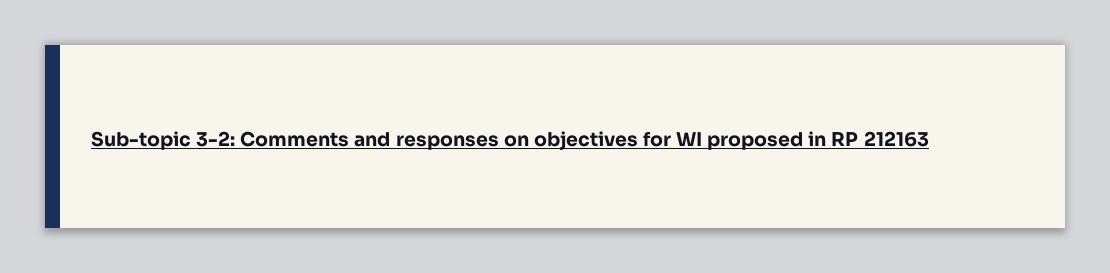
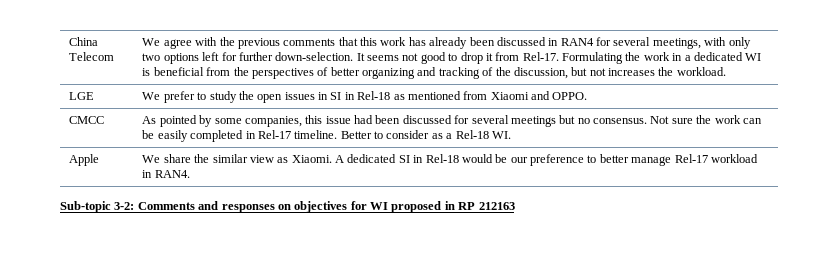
+ China Telecom | We agree with the previous comments that this work has already been discussed in RAN4 for several meetings, with only two options left for further down-selection. It seems not good to drop it from Rel-17. Formulating the work in a dedicated WI is beneficial from the perspectives of better organizing and tracking of the discussion, but not increases the workload.
+ LGE | We prefer to study the open issues in SI in Rel-18 as mentioned from Xiaomi and OPPO.
+ CMCC | As pointed by some companies, this issue had been discussed for several meetings but no consensus. Not sure the work can be easily completed in Rel-17 timeline. Better to consider as a Rel-18 WI.
+ Apple | We share the similar view as Xiaomi. A dedicated SI in Rel-18 would be our preference to better manage Rel-17 workload in RAN4.

